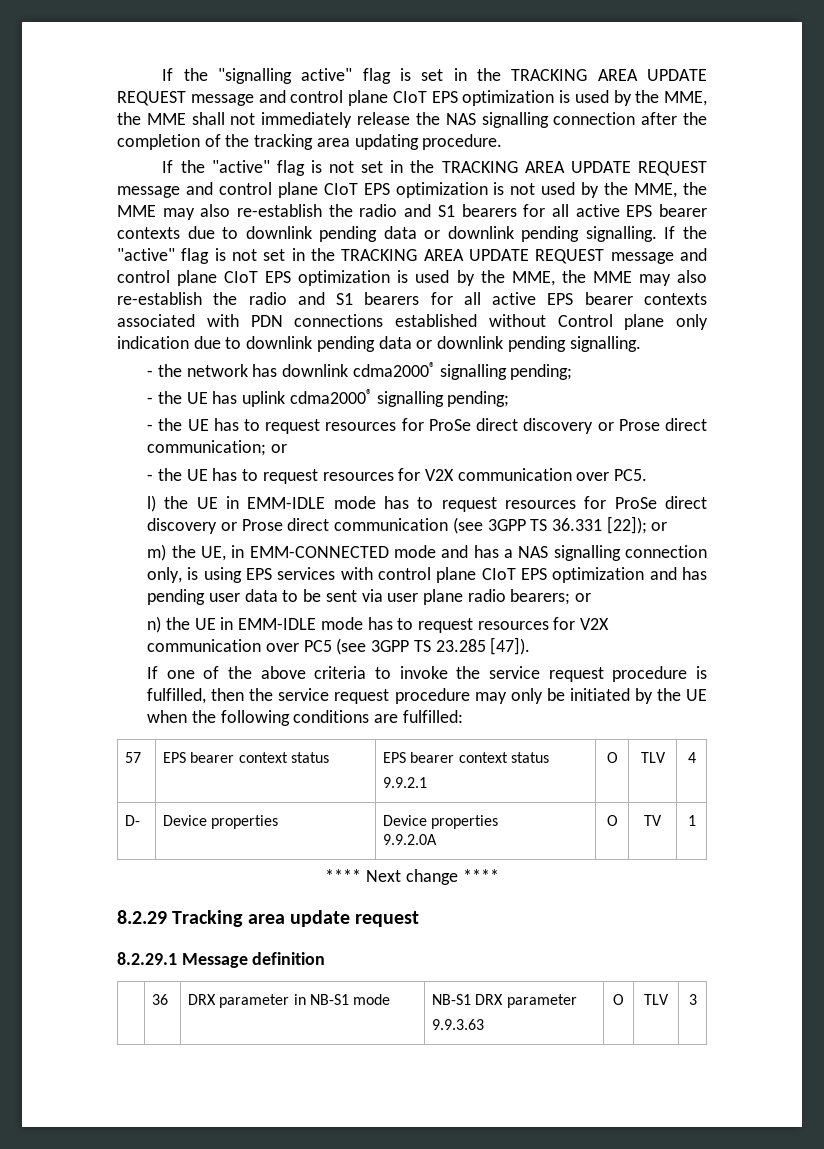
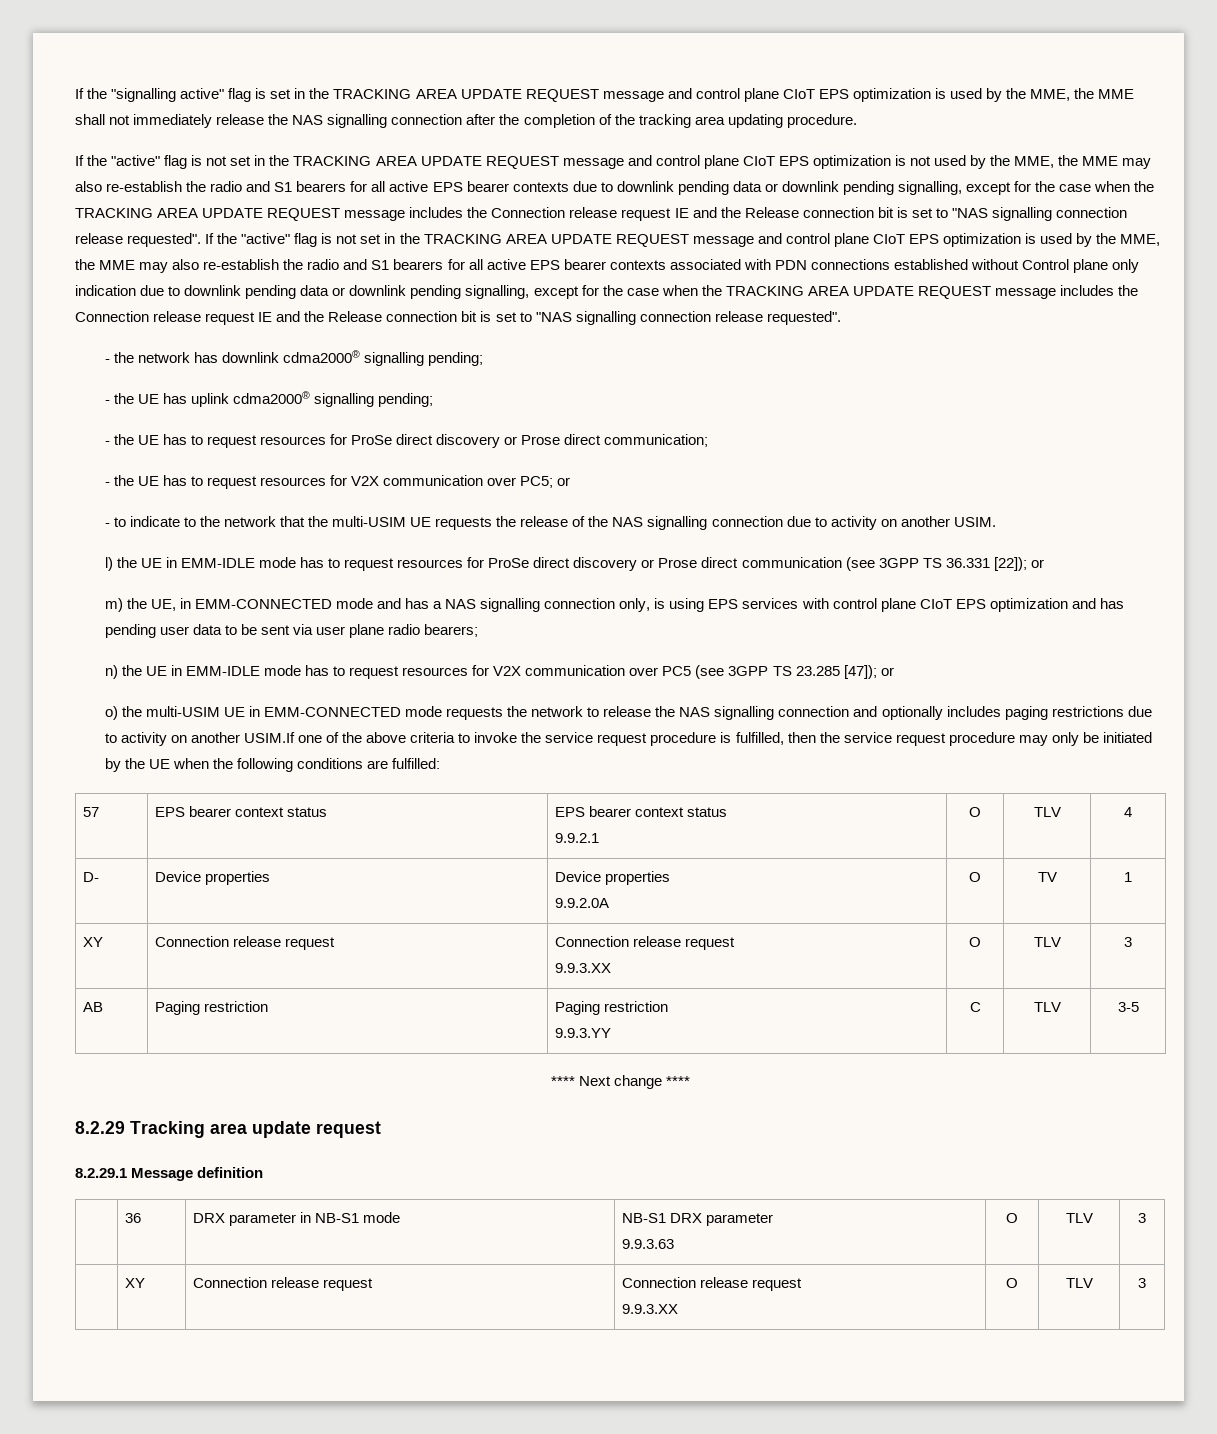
- If the "active" flag is not set in the TRACKING AREA UPDATE REQUEST message and control plane CIoT EPS optimization is not used by the MME, the MME may also re-establish the radio and S1 bearers for all active EPS bearer contexts due to downlink pending data or downlink pending signalling.
+ If the "active" flag is not set in the TRACKING AREA UPDATE REQUEST message and control plane CIoT EPS optimization is not used by the MME, the MME may also re-establish the radio and S1 bearers for all active EPS bearer contexts due to downlink pending data or downlink pending signalling, except for the case when the TRACKING AREA UPDATE REQUEST message includes the Connection release request IE and the Release connection bit is set to "NAS signalling connection release requested".
- If the "active" flag is not set in the TRACKING AREA UPDATE REQUEST message and control plane CIoT EPS optimization is used by the MME, the MME may also re-establish the radio and S1 bearers for all active EPS bearer contexts associated with PDN connections established without Control plane only indication due to downlink pending data or downlink pending signalling.
+ If the "active" flag is not set in the TRACKING AREA UPDATE REQUEST message and control plane CIoT EPS optimization is used by the MME, the MME may also re-establish the radio and S1 bearers for all active EPS bearer contexts associated with PDN connections established without Control plane only indication due to downlink pending data or downlink pending signalling, except for the case when the TRACKING AREA UPDATE REQUEST message includes the Connection release request IE and the Release connection bit is set to "NAS signalling connection release requested".
- - the UE has to request resources for ProSe direct discovery or Prose direct communication; or
+ - the UE has to request resources for ProSe direct discovery or Prose direct communication;
- - the UE has to request resources for V2X communication over PC5.
+ - the UE has to request resources for V2X communication over PC5; or
+ - to indicate to the network that the multi-USIM UE requests the release of the NAS signalling connection due to activity on another USIM.
- m) the UE, in EMM-CONNECTED mode and has a NAS signalling connection only, is using EPS services with control plane CIoT EPS optimization and has pending user data to be sent via user plane radio bearers; or
+ m) the UE, in EMM-CONNECTED mode and has a NAS signalling connection only, is using EPS services with control plane CIoT EPS optimization and has pending user data to be sent via user plane radio bearers;
- n) the UE in EMM-IDLE mode has to request resources for V2X communication over PC5 (see 3GPP TS 23.285 [47]).
- If one of the above criteria to invoke the service request procedure is fulfilled, then the service request procedure may only be initiated by the UE when the following conditions are fulfilled:
+ n) the UE in EMM-IDLE mode has to request resources for V2X communication over PC5 (see 3GPP TS 23.285 [47]); or
+ o) the multi-USIM UE in EMM-CONNECTED mode requests the network to release the NAS signalling connection and optionally includes paging restrictions due to activity on another USIM.If one of the above criteria to invoke the service request procedure is fulfilled, then the service request procedure may only be initiated by the UE when the following conditions are fulfilled:
  D- | Device properties | Device properties
  9.9.2.0A | O | TV | 1
+ XY | Connection release request | Connection release request
+ 9.9.3.XX | O | TLV | 3
+ AB | Paging restriction | Paging restriction
+ 9.9.3.YY | C | TLV | 3-5
+ | XY | Connection release request | Connection release request
+ 9.9.3.XX | O | TLV | 3

